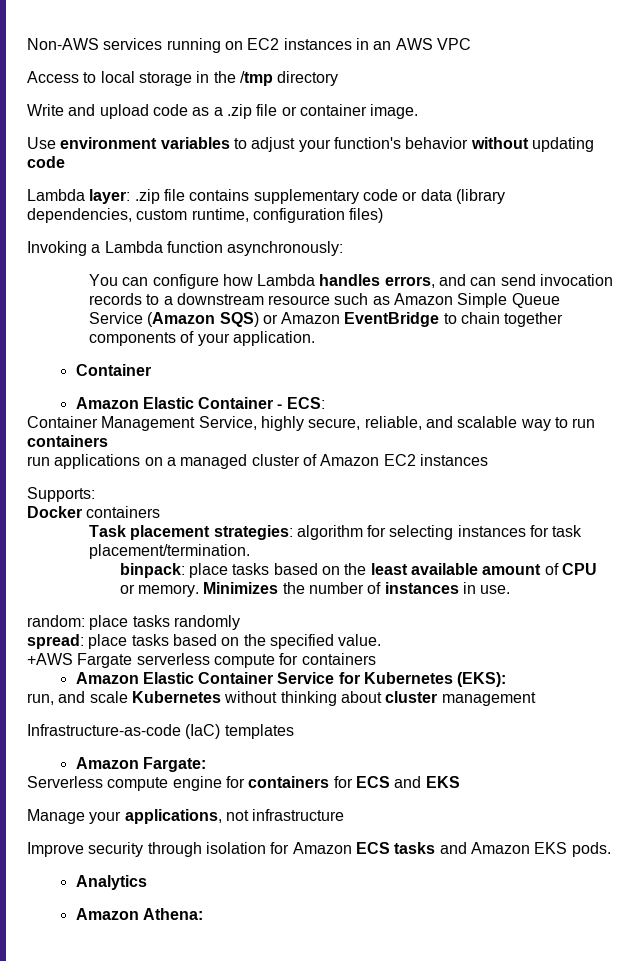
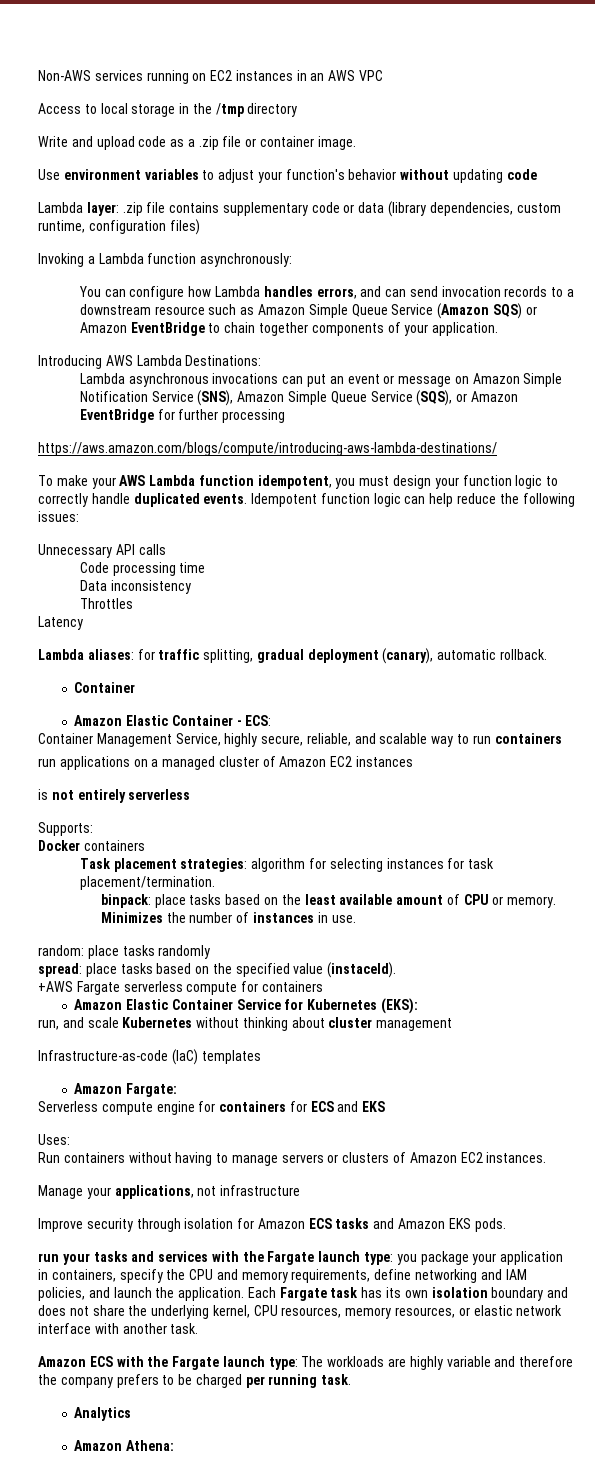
+ Introducing AWS Lambda Destinations:
+ Lambda asynchronous invocations can put an event or message on Amazon Simple Notification Service (SNS), Amazon Simple Queue Service (SQS), or Amazon EventBridge for further processing
+ https://aws.amazon.com/blogs/compute/introducing-aws-lambda-destinations/
+ To make your AWS Lambda function idempotent, you must design your function logic to correctly handle duplicated events. Idempotent function logic can help reduce the following issues:
+ Unnecessary API calls
+ Code processing time
+ Data inconsistency
+ Throttles
+ Latency
+ Lambda aliases: for traffic splitting, gradual deployment (canary), automatic rollback.
+ is not entirely serverless
- spread: place tasks based on the specified value.
+ spread: place tasks based on the specified value (instaceId).
+ Uses:
+ Run containers without having to manage servers or clusters of Amazon EC2 instances.
+ run your tasks and services with the Fargate launch type: you package your application in containers, specify the CPU and memory requirements, define networking and IAM policies, and launch the application. Each Fargate task has its own isolation boundary and does not share the underlying kernel, CPU resources, memory resources, or elastic network interface with another task.
+ Amazon ECS with the Fargate launch type: The workloads are highly variable and therefore the company prefers to be charged per running task.

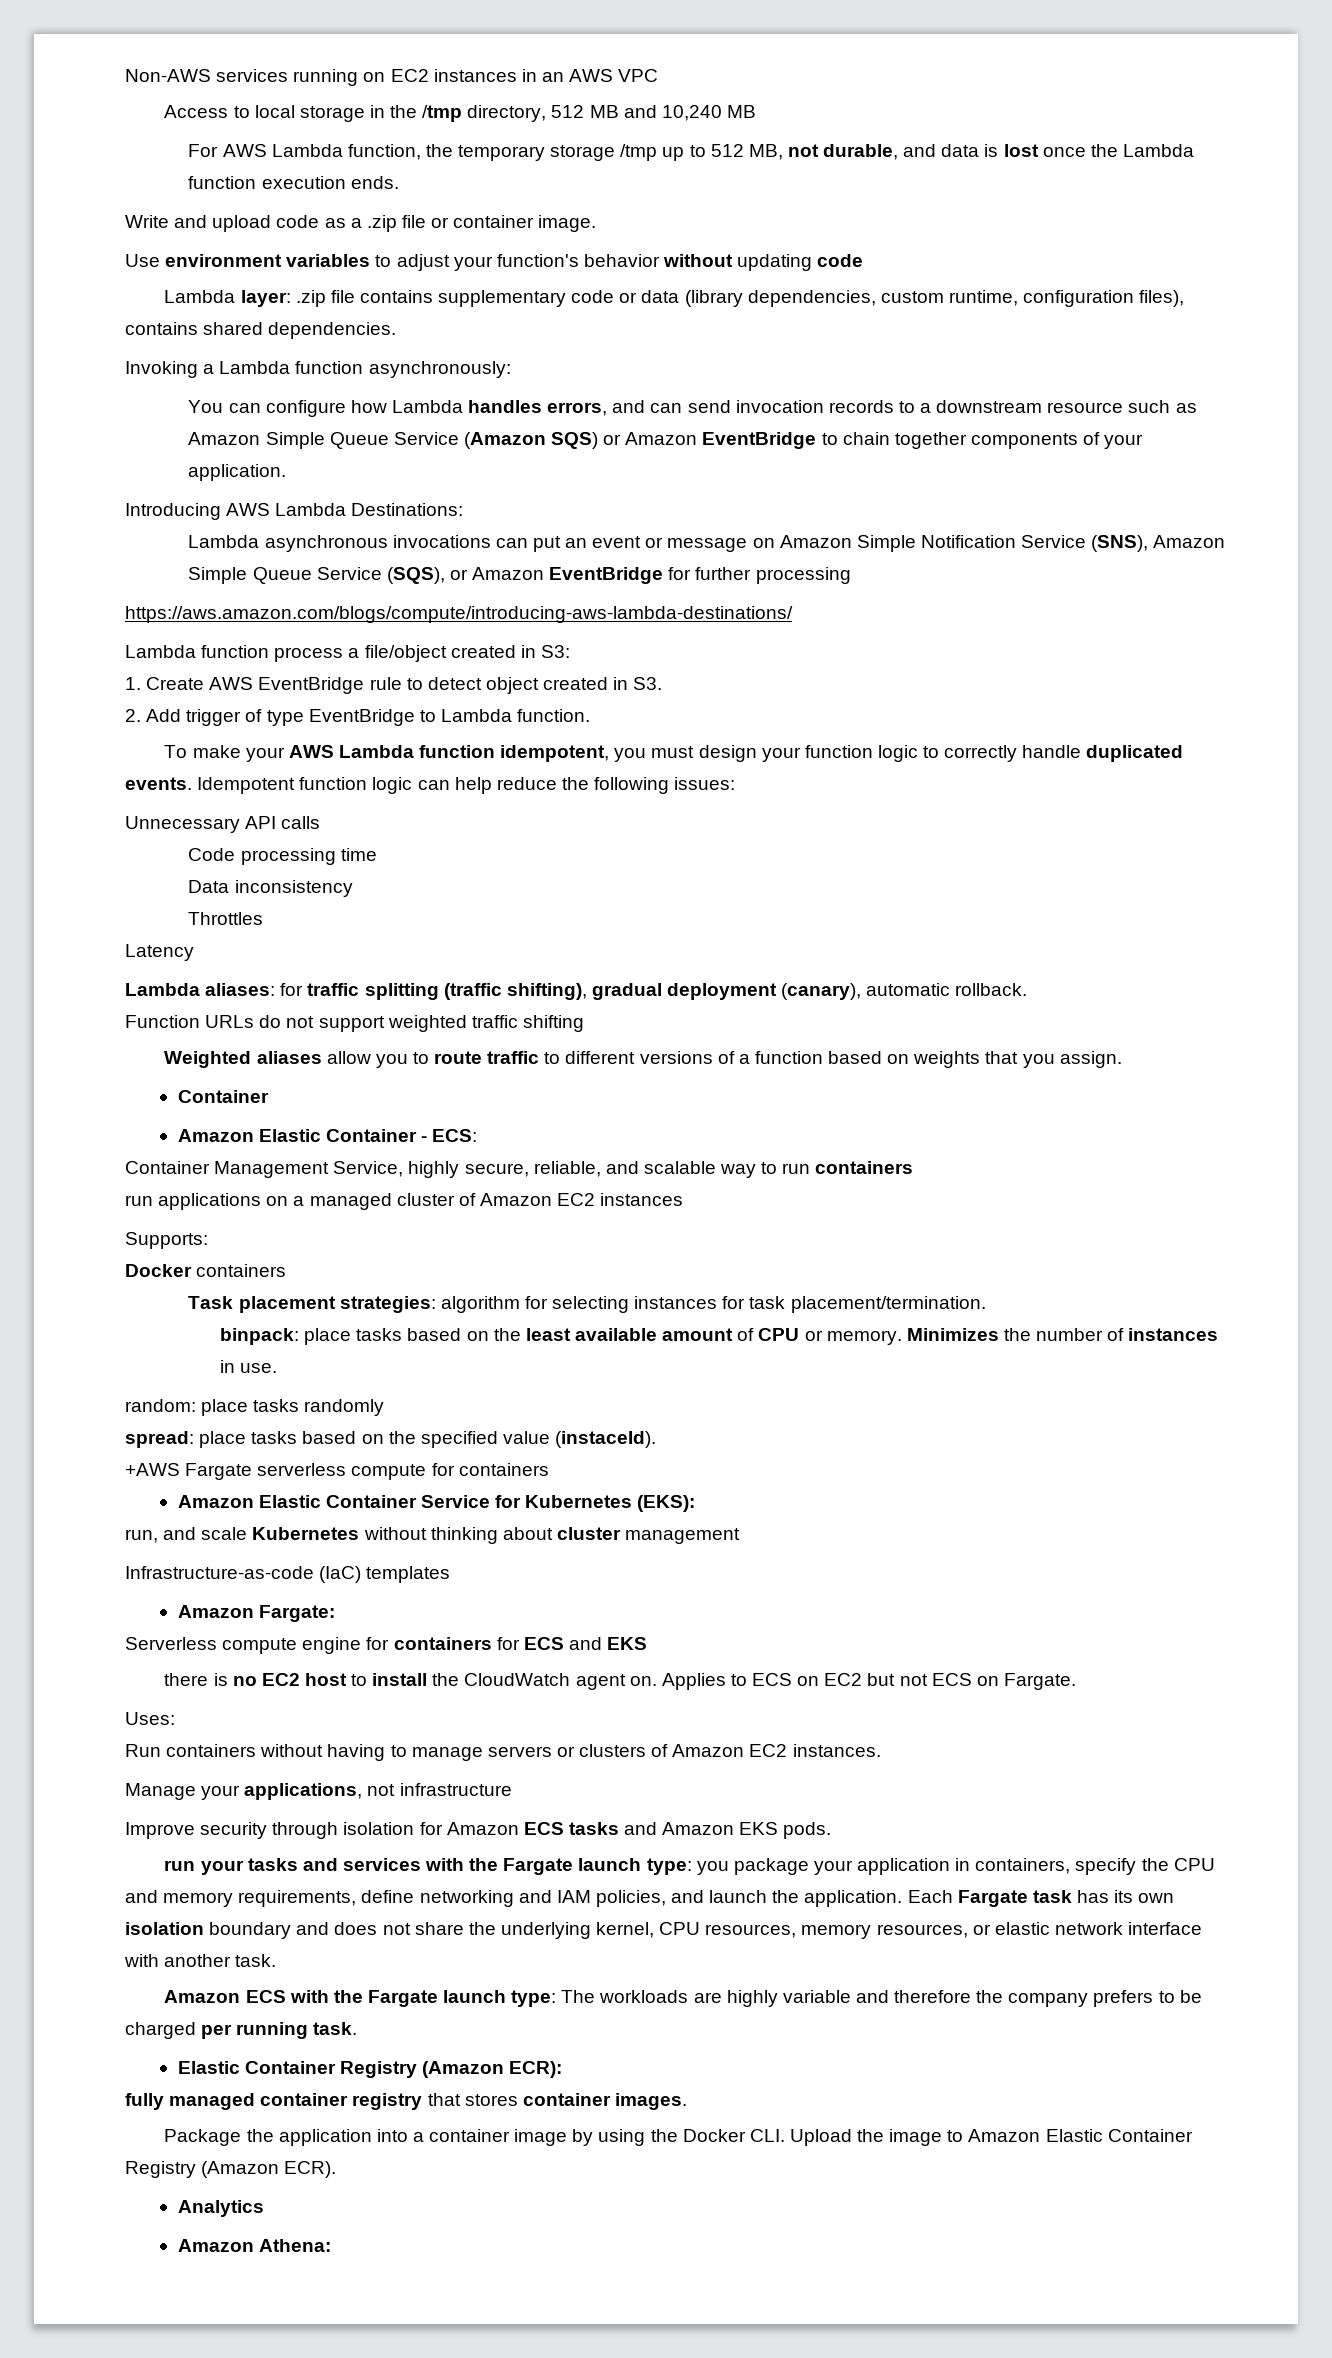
- Access to local storage in the /tmp directory
+ Access to local storage in the /tmp directory, 512 MB and 10,240 MB
+ For AWS Lambda function, the temporary storage /tmp up to 512 MB, not durable, and data is lost once the Lambda function execution ends.
- Lambda layer: .zip file contains supplementary code or data (library dependencies, custom runtime, configuration files)
+ Lambda layer: .zip file contains supplementary code or data (library dependencies, custom runtime, configuration files), contains shared dependencies.
+ Lambda function process a file/object created in S3:
+ 1. Create AWS EventBridge rule to detect object created in S3.
+ 2. Add trigger of type EventBridge to Lambda function.
- Lambda aliases: for traffic splitting, gradual deployment (canary), automatic rollback.
+ Lambda aliases: for traffic splitting (traffic shifting), gradual deployment (canary), automatic rollback.
+ Function URLs do not support weighted traffic shifting
+ Weighted aliases allow you to route traffic to different versions of a function based on weights that you assign.
- is not entirely serverless
+ there is no EC2 host to install the CloudWatch agent on. Applies to ECS on EC2 but not ECS on Fargate.
+ Elastic Container Registry (Amazon ECR):
+ fully managed container registry that stores container images.
+ Package the application into a container image by using the Docker CLI. Upload the image to Amazon Elastic Container Registry (Amazon ECR).

